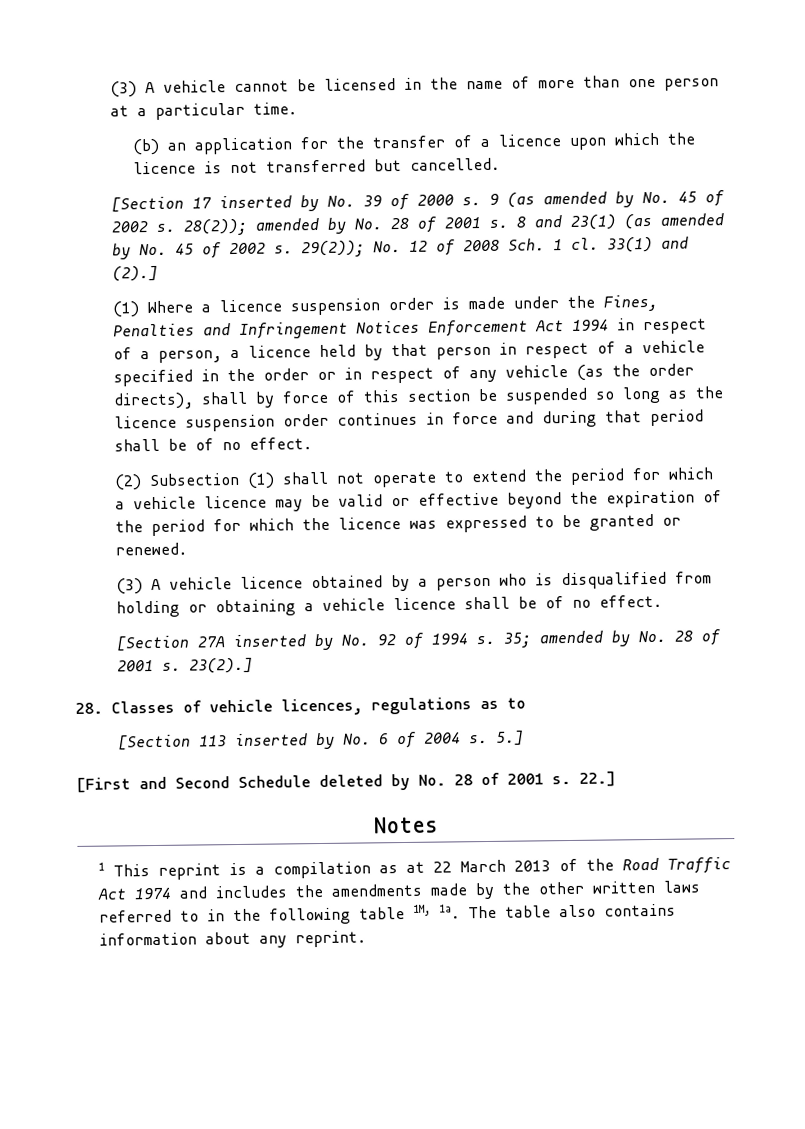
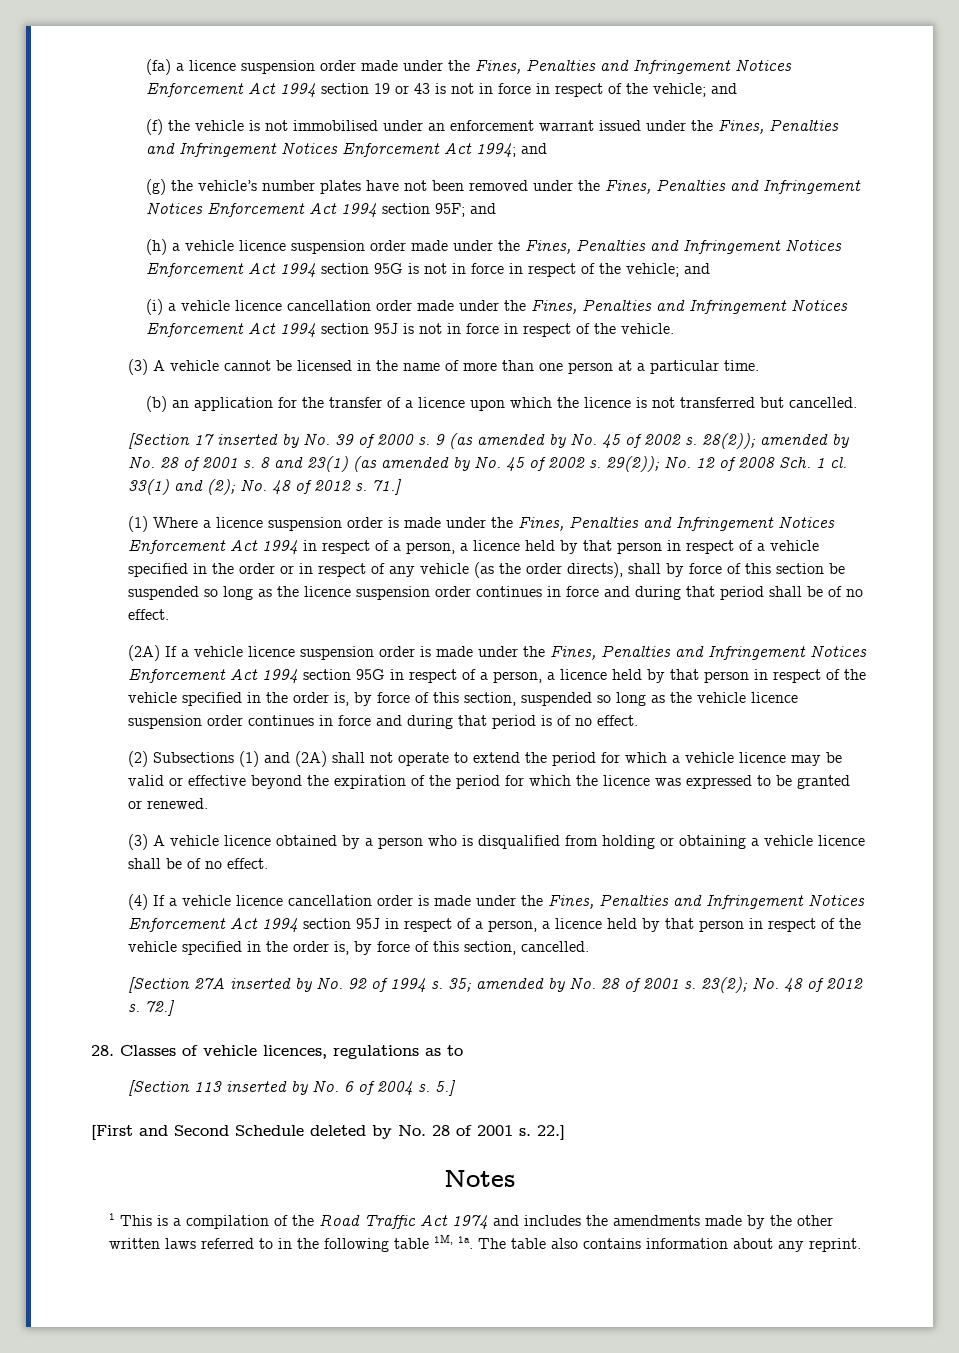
+ (fa) a licence suspension order made under the Fines, Penalties and Infringement Notices Enforcement Act 1994 section 19 or 43 is not in force in respect of the vehicle; and
+ (f) the vehicle is not immobilised under an enforcement warrant issued under the Fines, Penalties and Infringement Notices Enforcement Act 1994; and
+ (g) the vehicle’s number plates have not been removed under the Fines, Penalties and Infringement Notices Enforcement Act 1994 section 95F; and
+ (h) a vehicle licence suspension order made under the Fines, Penalties and Infringement Notices Enforcement Act 1994 section 95G is not in force in respect of the vehicle; and
+ (i) a vehicle licence cancellation order made under the Fines, Penalties and Infringement Notices Enforcement Act 1994 section 95J is not in force in respect of the vehicle.
- 33(1) and (2).]
+ 33(1) and (2); No. 48 of 2012 s. 71.]
- (2) Subsection (1) shall not operate to extend the period for which a vehicle licence may be valid or effective beyond the expiration of the period for which the licence was expressed to be granted or renewed.
+ (2A) If a vehicle licence suspension order is made under the Fines, Penalties and Infringement Notices Enforcement Act 1994 section 95G in respect of a person, a licence held by that person in respect of the vehicle specified in the order is, by force of this section, suspended so long as the vehicle licence suspension order continues in force and during that period is of no effect.
+ (2) Subsections (1) and (2A) shall not operate to extend the period for which a vehicle licence may be valid or effective beyond the expiration of the period for which the licence was expressed to be granted or renewed.
+ (4) If a vehicle licence cancellation order is made under the Fines, Penalties and Infringement Notices Enforcement Act 1994 section 95J in respect of a person, a licence held by that person in respect of the vehicle specified in the order is, by force of this section, cancelled.
- 23(2).]
+ 23(2); No. 48 of 2012 s. 72.]
- 1 This reprint is a compilation as at 22 March 2013 of the Road Traffic Act 1974 and includes the amendments made by the other written laws referred to in the following table 1M, 1a.
+ 1 This is a compilation of the Road Traffic Act 1974 and includes the amendments made by the other written laws referred to in the following table 1M, 1a.

